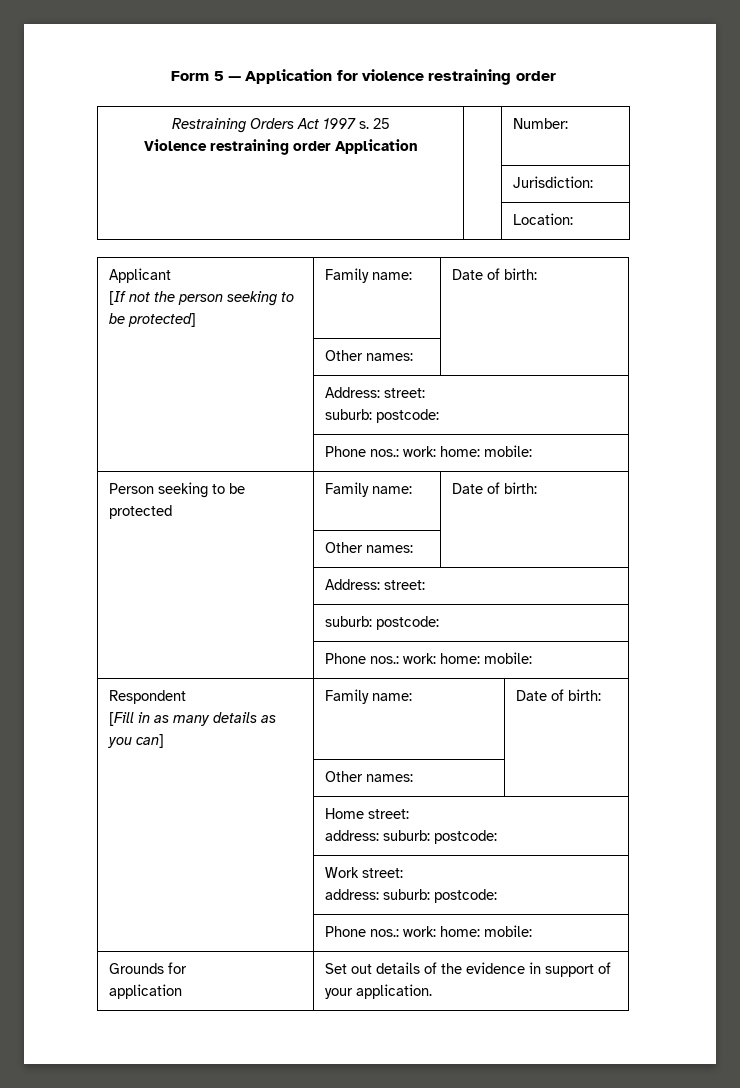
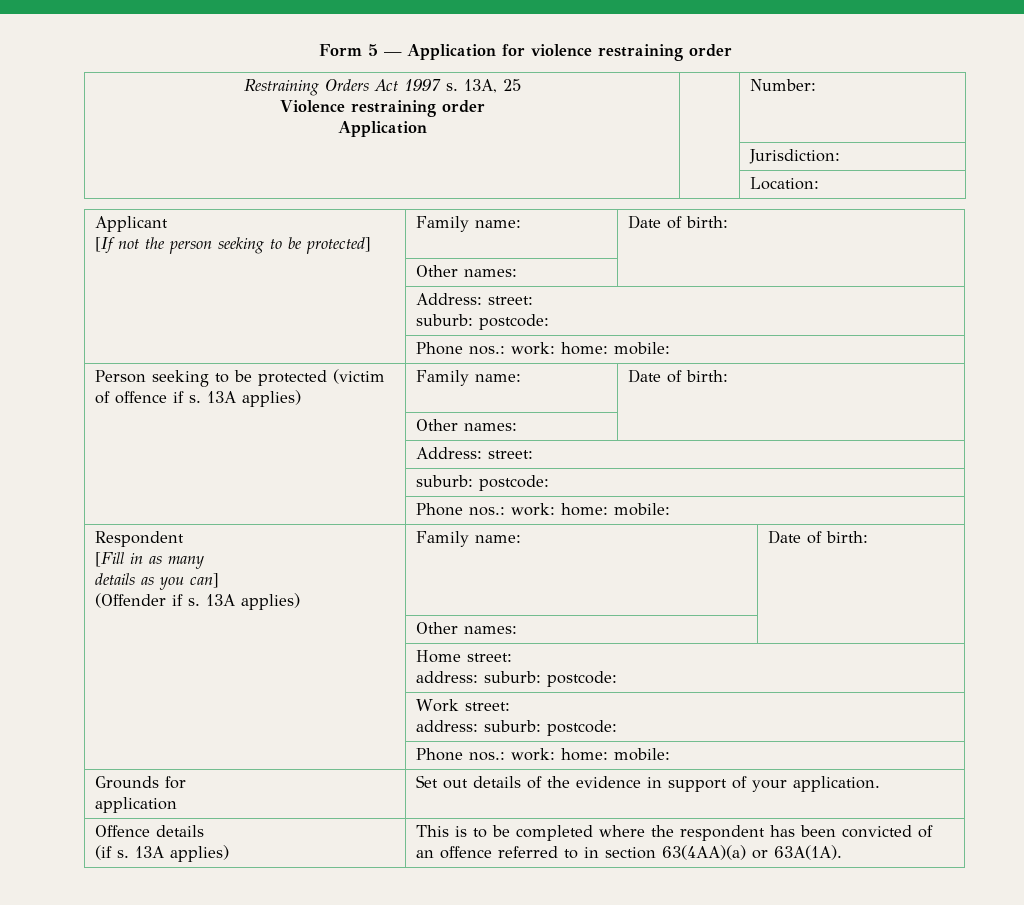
- Restraining Orders Act 1997 s. 25
- Violence restraining order Application | | Number:
+ Restraining Orders Act 1997 s. 13A, 25
+ Violence restraining order
+ Application | | Number:
- Person seeking to be protected | Family name: | Date of birth:
+ Person seeking to be protected (victim of offence if s. 13A applies) | Family name: | Date of birth:
  Respondent
- [Fill in as many details as you can] | Family name: | Date of birth:
+ [Fill in as many
+ details as you can]
+ (Offender if s. 13A applies) | Family name: | Date of birth:
+ Offence details
+ (if s. 13A applies) | This is to be completed where the respondent has been convicted of an offence referred to in section 63(4AA)(a) or 63A(1A).

